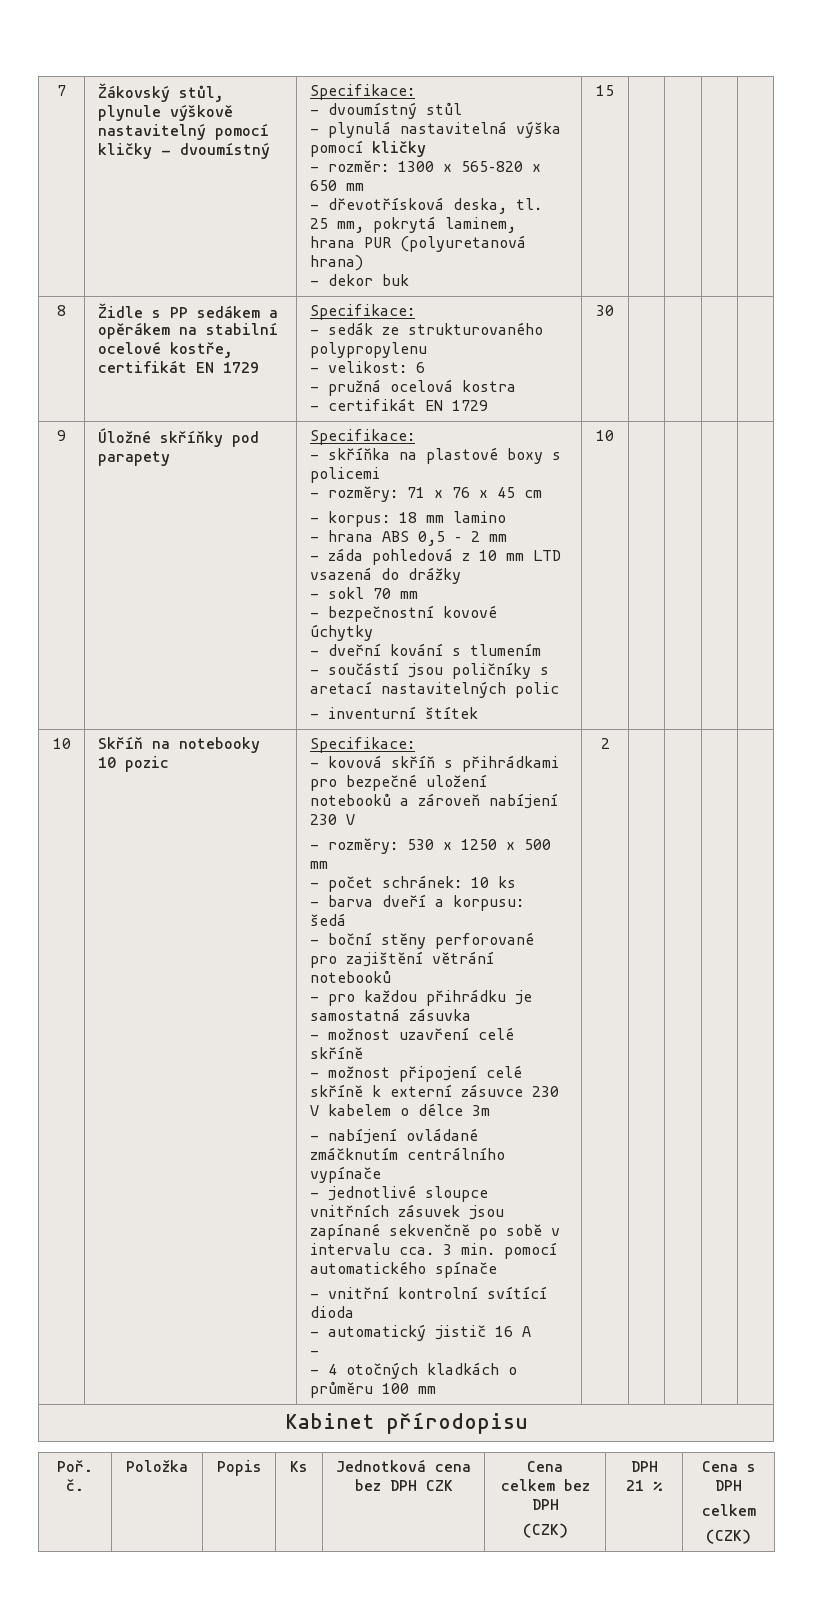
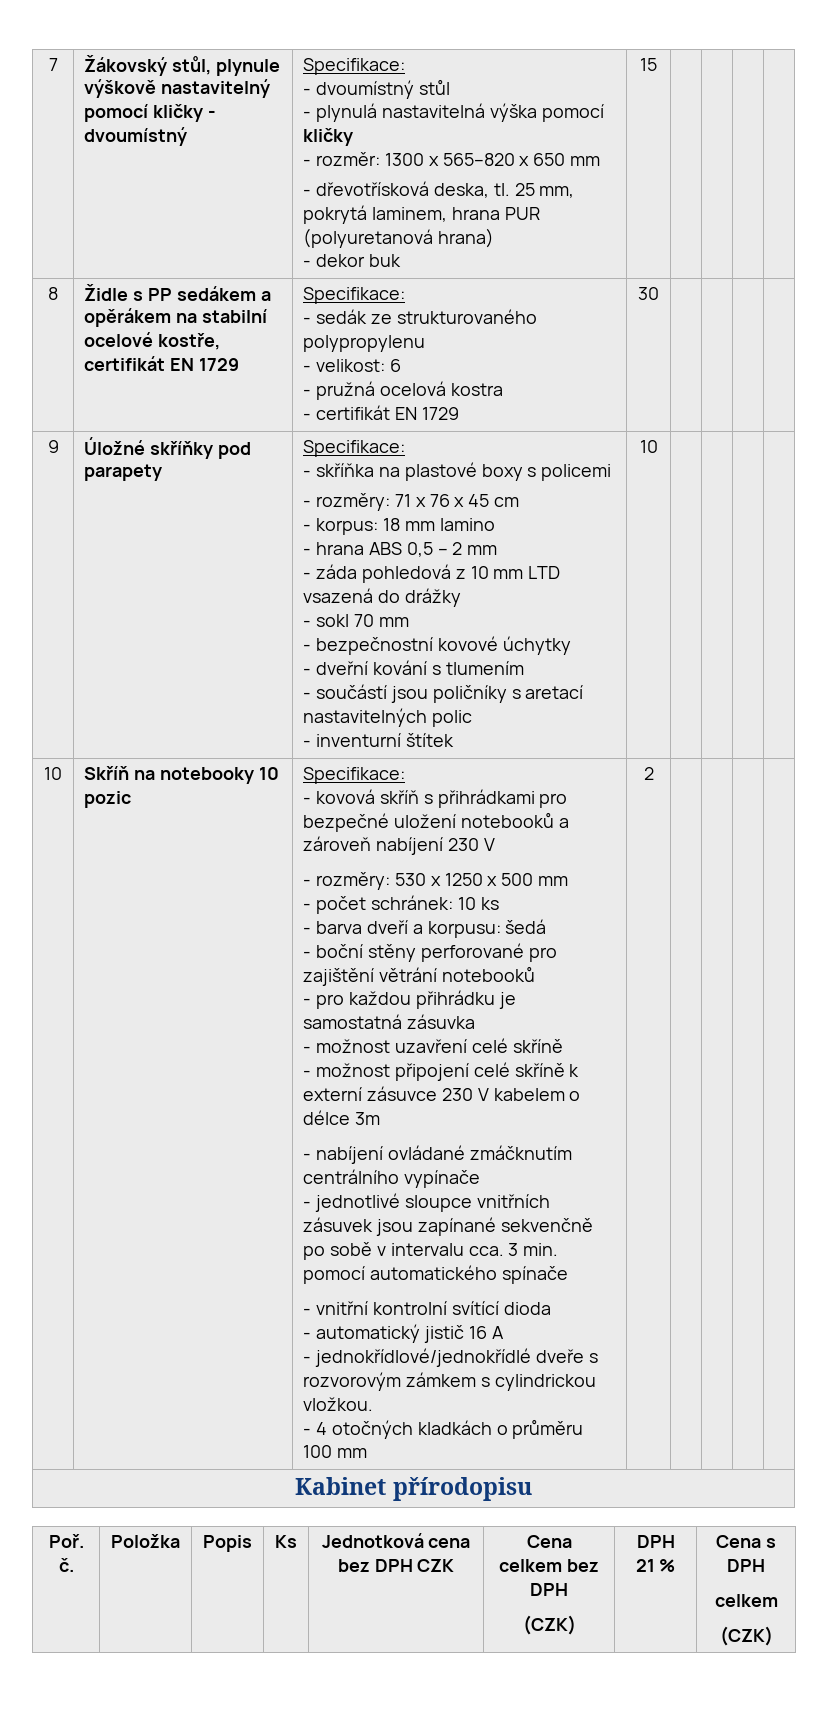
  - automatický jistič 16 A
- -
+ - jednokřídlové/jednokřídlé dveře s rozvorovým zámkem s cylindrickou vložkou.

